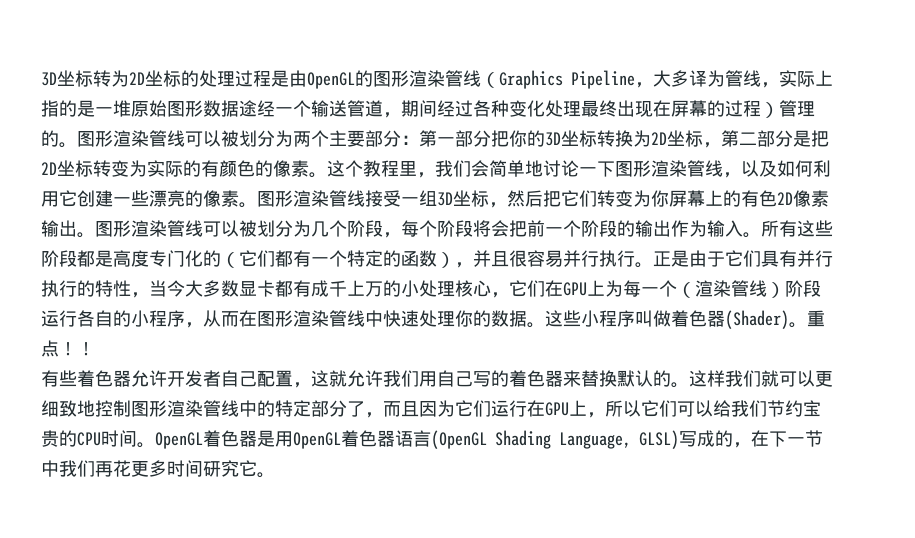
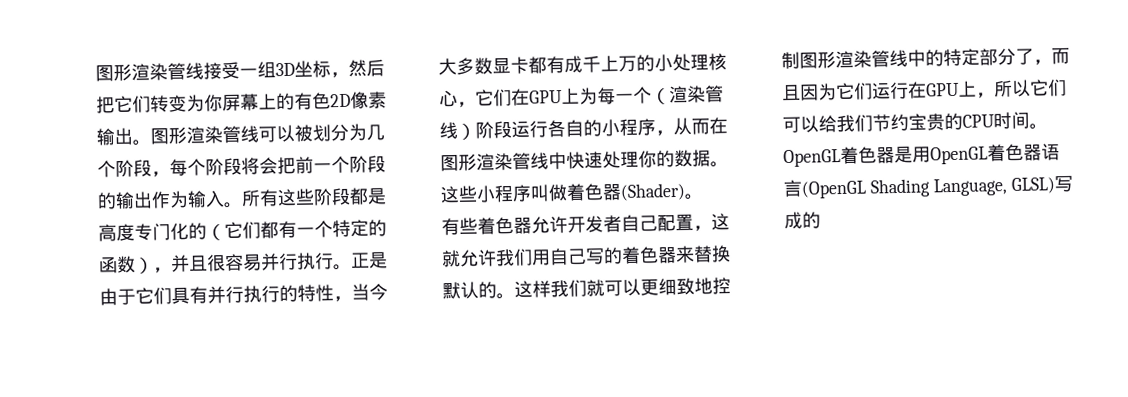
- 3D坐标转为2D坐标的处理过程是由OpenGL的图形渲染管线（Graphics Pipeline，大多译为管线，实际上指的是一堆原始图形数据途经一个输送管道，期间经过各种变化处理最终出现在屏幕的过程）管理的。图形渲染管线可以被划分为两个主要部分：第一部分把你的3D坐标转换为2D坐标，第二部分是把2D坐标转变为实际的有颜色的像素。这个教程里，我们会简单地讨论一下图形渲染管线，以及如何利用它创建一些漂亮的像素。
- 重点！！
- OpenGL着色器是用OpenGL着色器语言(OpenGL Shading Language, GLSL)写成的，在下一节中我们再花更多时间研究它。
+ OpenGL着色器是用OpenGL着色器语言(OpenGL Shading Language, GLSL)写成的

